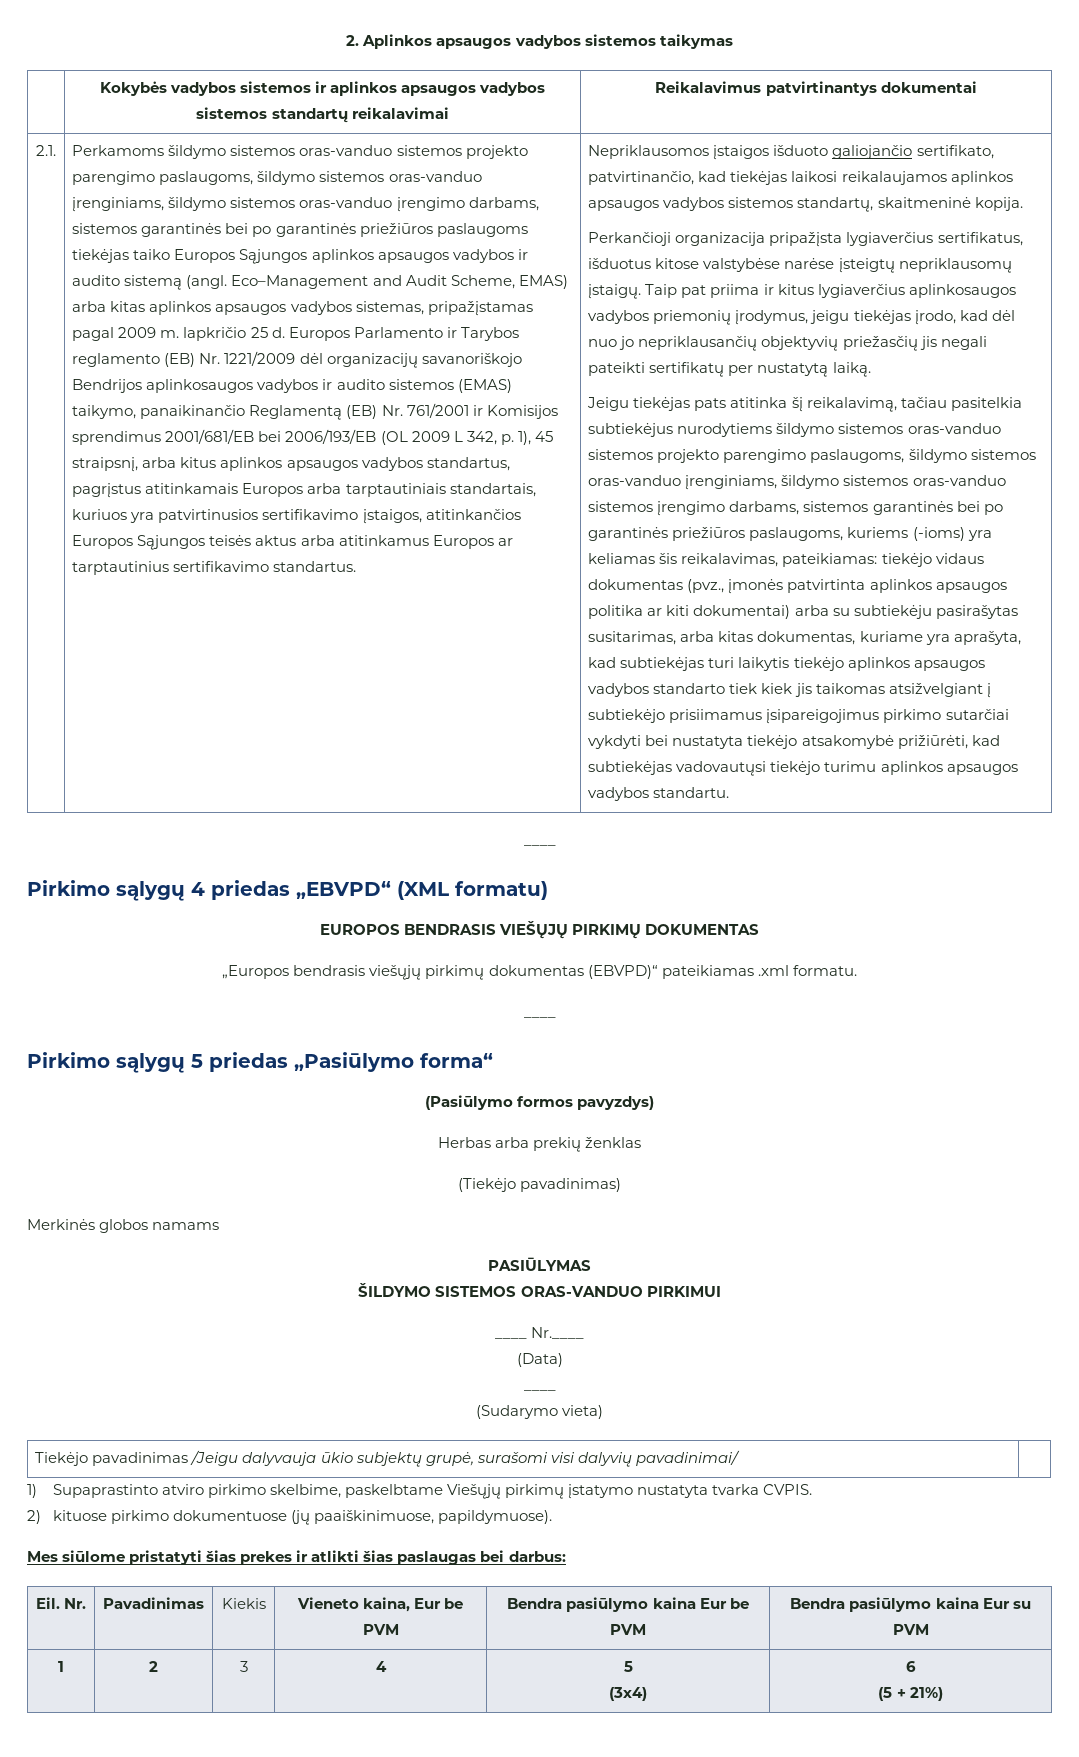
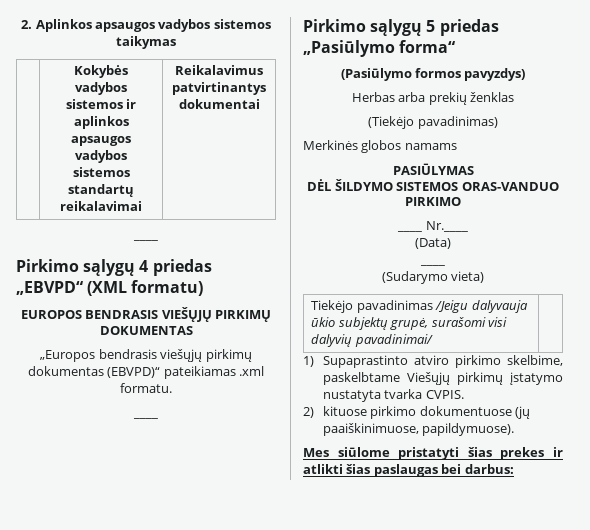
- 2.1. | Perkamoms šildymo sistemos oras-vanduo sistemos projekto parengimo paslaugoms, šildymo sistemos oras-vanduo įrenginiams, šildymo sistemos oras-vanduo įrengimo darbams, sistemos garantinės bei po garantinės priežiūros paslaugoms tiekėjas taiko Europos Sąjungos aplinkos apsaugos vadybos ir audito sistemą (angl. Eco–Management and Audit Scheme, EMAS) arba kitas aplinkos apsaugos vadybos sistemas, pripažįstamas pagal 2009 m. lapkričio 25 d. Europos Parlamento ir Tarybos reglamento (EB) Nr. 1221/2009 dėl organizacijų savanoriškojo Bendrijos aplinkosaugos vadybos ir audito sistemos (EMAS) taikymo, panaikinančio Reglamentą (EB) Nr. 761/2001 ir Komisijos sprendimus 2001/681/EB bei 2006/193/EB (OL 2009 L 342, p. 1), 45 straipsnį, arba kitus aplinkos apsaugos vadybos standartus, pagrįstus atitinkamais Europos arba tarptautiniais standartais, kuriuos yra patvirtinusios sertifikavimo įstaigos, atitinkančios Europos Sąjungos teisės aktus arba atitinkamus Europos ar tarptautinius sertifikavimo standartus. | Nepriklausomos įstaigos išduoto galiojančio sertifikato, patvirtinančio, kad tiekėjas laikosi reikalaujamos aplinkos apsaugos vadybos sistemos standartų, skaitmeninė kopija.
- Perkančioji organizacija pripažįsta lygiaverčius sertifikatus, išduotus kitose valstybėse narėse įsteigtų nepriklausomų įstaigų. Taip pat priima ir kitus lygiaverčius aplinkosaugos vadybos priemonių įrodymus, jeigu tiekėjas įrodo, kad dėl nuo jo nepriklausančių objektyvių priežasčių jis negali pateikti sertifikatų per nustatytą laiką.
- Jeigu tiekėjas pats atitinka šį reikalavimą, tačiau pasitelkia subtiekėjus nurodytiems šildymo sistemos oras-vanduo sistemos projekto parengimo paslaugoms, šildymo sistemos oras-vanduo įrenginiams, šildymo sistemos oras-vanduo sistemos įrengimo darbams, sistemos garantinės bei po garantinės priežiūros paslaugoms, kuriems (-ioms) yra keliamas šis reikalavimas, pateikiamas: tiekėjo vidaus dokumentas (pvz., įmonės patvirtinta aplinkos apsaugos politika ar kiti dokumentai) arba su subtiekėju pasirašytas susitarimas, arba kitas dokumentas, kuriame yra aprašyta, kad subtiekėjas turi laikytis tiekėjo aplinkos apsaugos vadybos standarto tiek kiek jis taikomas atsižvelgiant į subtiekėjo prisiimamus įsipareigojimus pirkimo sutarčiai vykdyti bei nustatyta tiekėjo atsakomybė prižiūrėti, kad subtiekėjas vadovautųsi tiekėjo turimu aplinkos apsaugos vadybos standartu.
- ŠILDYMO SISTEMOS ORAS-VANDUO PIRKIMUI
+ DĖL ŠILDYMO SISTEMOS ORAS-VANDUO PIRKIMO
- Eil. Nr. | Pavadinimas | Kiekis | Vieneto kaina, Eur be PVM | Bendra pasiūlymo kaina Eur be PVM | Bendra pasiūlymo kaina Eur su PVM
- 1 | 2 | 3 | 4 | 5
- (3x4) | 6
- (5 + 21%)

